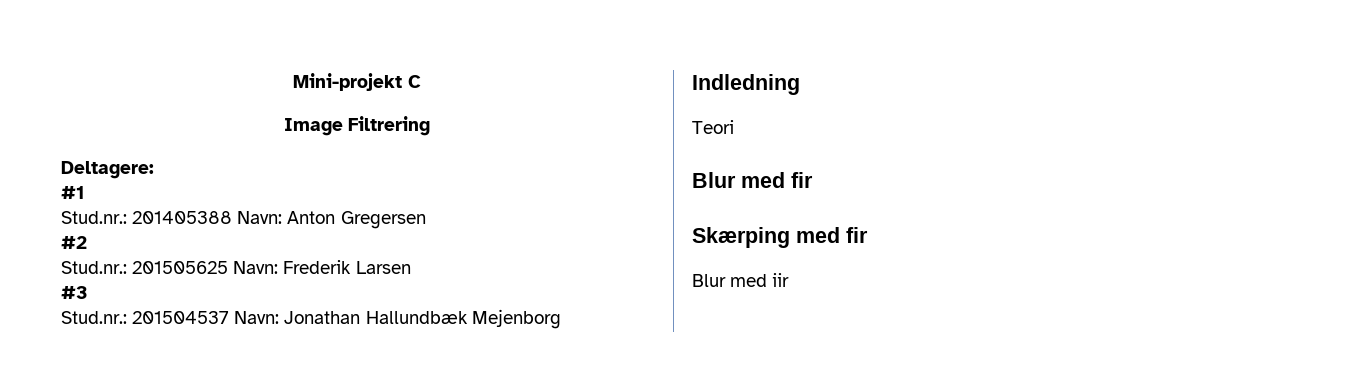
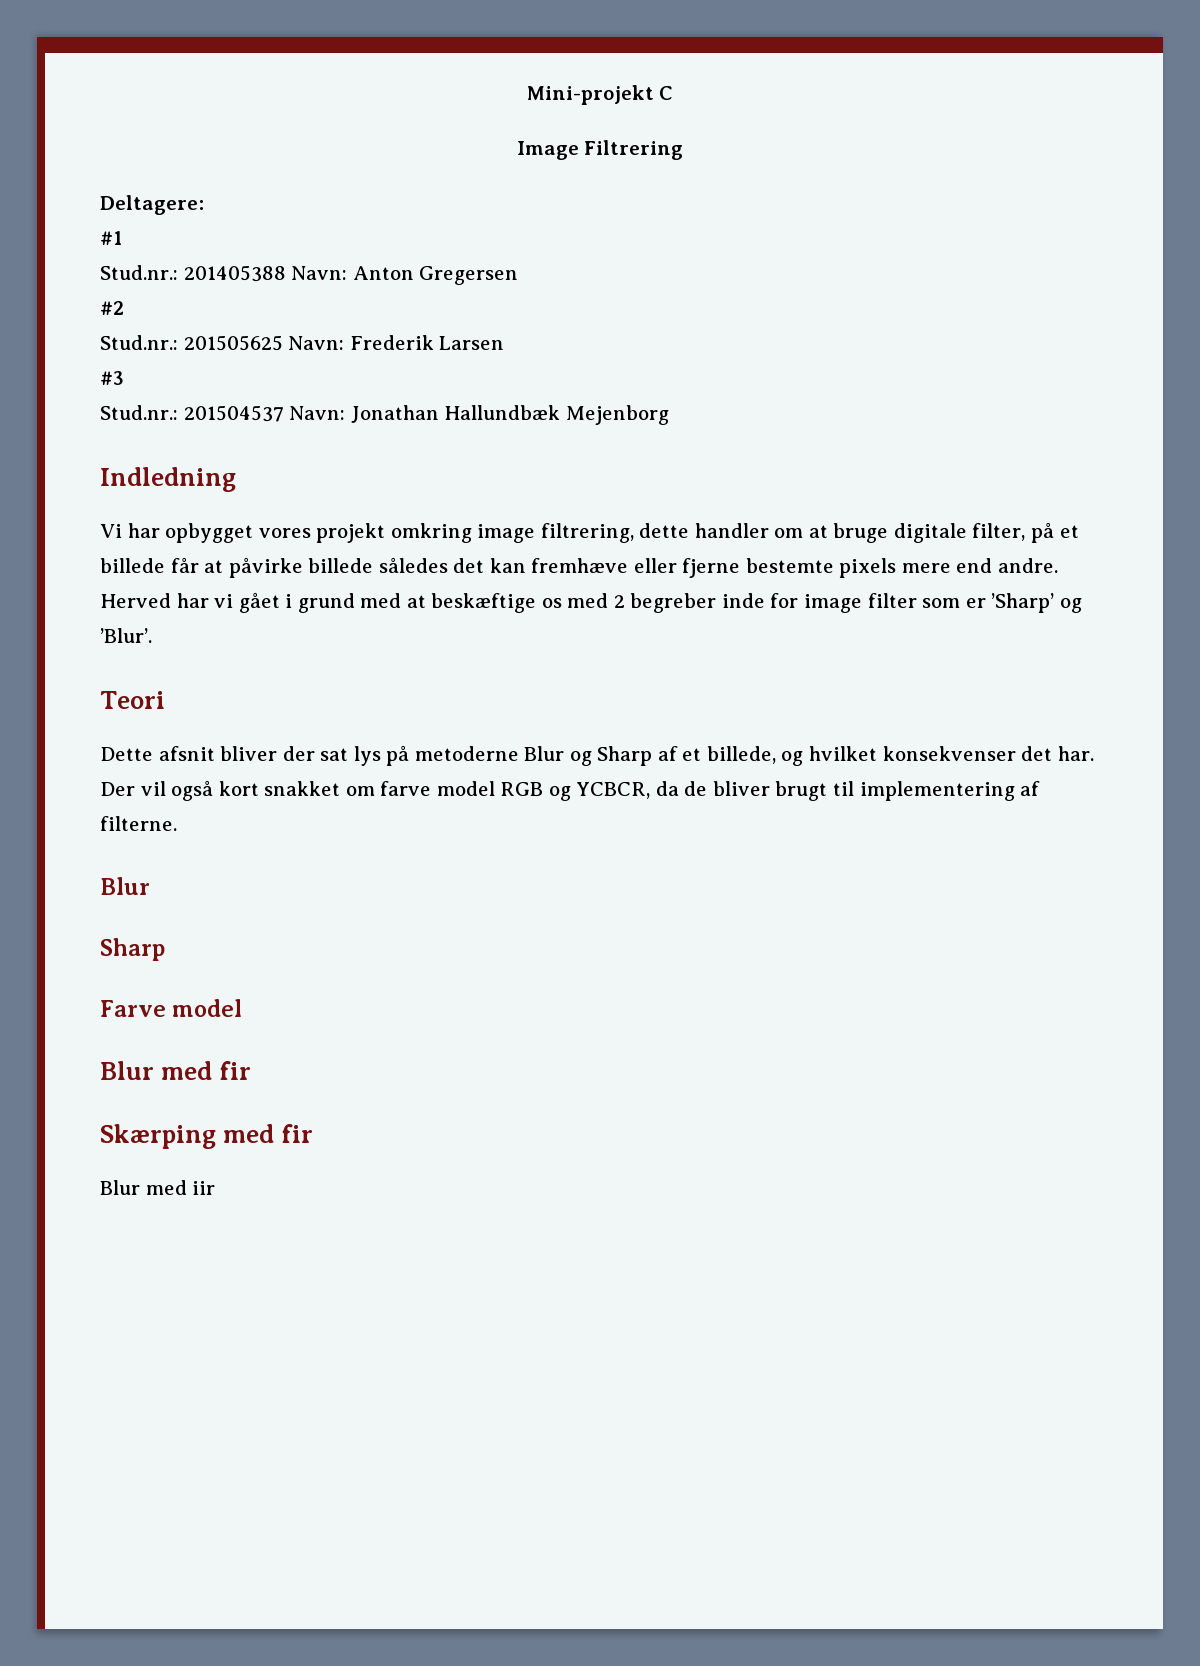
+ Vi har opbygget vores projekt omkring image filtrering, dette handler om at bruge digitale filter, på et billede får at påvirke billede således det kan fremhæve eller fjerne bestemte pixels mere end andre. Herved har vi gået i grund med at beskæftige os med 2 begreber inde for image filter som er ’Sharp’ og ’Blur’.
  Teori
+ Dette afsnit bliver der sat lys på metoderne Blur og Sharp af et billede, og hvilket konsekvenser det har. Der vil også kort snakket om farve model RGB og YCBCR, da de bliver brugt til implementering af filterne.
+ Blur
+ Sharp
+ Farve model

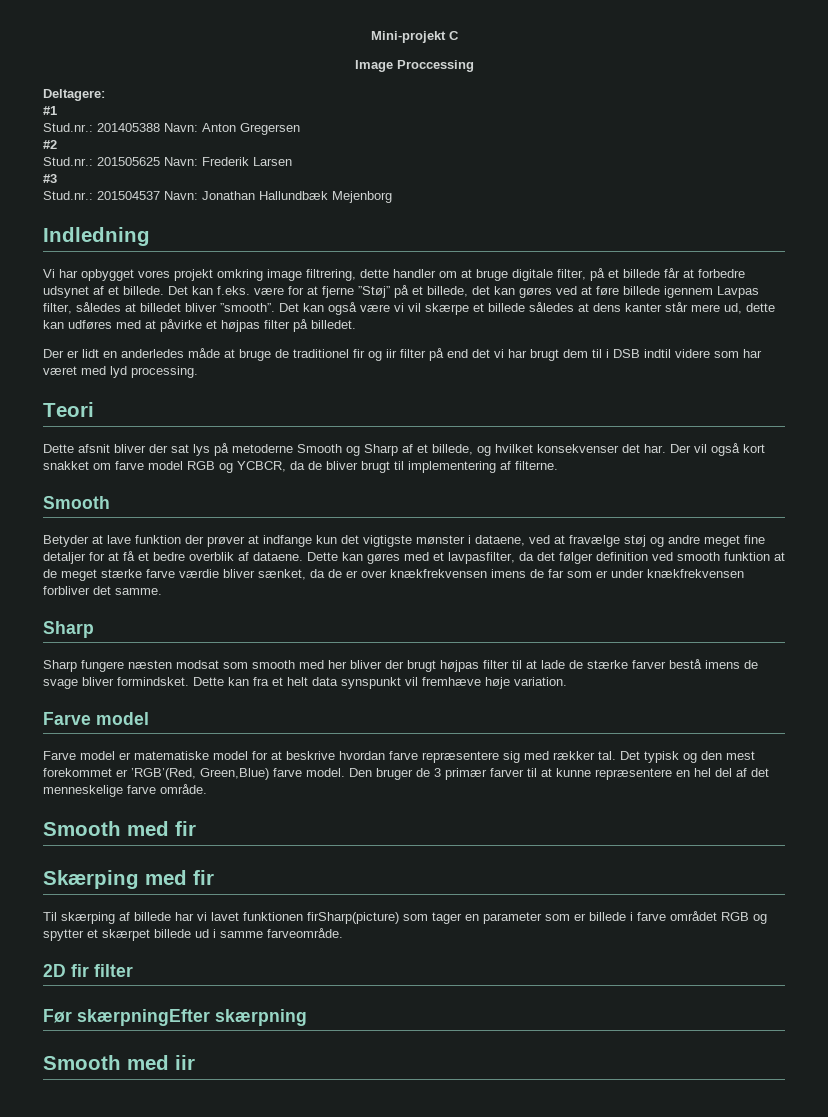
- Image Filtrering
+ Image Proccessing
- Vi har opbygget vores projekt omkring image filtrering, dette handler om at bruge digitale filter, på et billede får at påvirke billede således det kan fremhæve eller fjerne bestemte pixels mere end andre. Herved har vi gået i grund med at beskæftige os med 2 begreber inde for image filter som er ’Sharp’ og ’Blur’.
+ Vi har opbygget vores projekt omkring image filtrering, dette handler om at bruge digitale filter, på et billede får at forbedre udsynet af et billede. Det kan f.eks. være for at fjerne ”Støj” på et billede, det kan gøres ved at føre billede igennem Lavpas filter, således at billedet bliver ”smooth”. Det kan også være vi vil skærpe et billede således at dens kanter står mere ud, dette kan udføres med at påvirke et højpas filter på billedet.
+ Der er lidt en anderledes måde at bruge de traditionel fir og iir filter på end det vi har brugt dem til i DSB indtil videre som har været med lyd processing.
- Dette afsnit bliver der sat lys på metoderne Blur og Sharp af et billede, og hvilket konsekvenser det har.
+ Dette afsnit bliver der sat lys på metoderne Smooth og Sharp af et billede, og hvilket konsekvenser det har.
  Der vil også kort snakket om farve model RGB og YCBCR, da de bliver brugt til implementering af filterne.
- Blur
+ Smooth
+ Betyder at lave funktion der prøver at indfange kun det vigtigste mønster i dataene, ved at fravælge støj og andre meget fine detaljer for at få et bedre overblik af dataene. Dette kan gøres med et lavpasfilter, da det følger definition ved smooth funktion at de meget stærke farve værdie bliver sænket, da de er over knækfrekvensen imens de far som er under knækfrekvensen forbliver det samme.
  Sharp
+ Sharp fungere næsten modsat som smooth med her bliver der brugt højpas filter til at lade de stærke farver bestå imens de svage bliver formindsket. Dette kan fra et helt data synspunkt vil fremhæve høje variation.
  Farve model
- Blur med fir
+ Farve model er matematiske model for at beskrive hvordan farve repræsentere sig med rækker tal. Det typisk og den mest forekommet er ’RGB’(Red, Green,Blue) farve model. Den bruger de 3 primær farver til at kunne repræsentere en hel del af det menneskelige farve område.
+ Smooth med fir
- Blur med iir
+ Til skærping af billede har vi lavet funktionen firSharp(picture) som tager en parameter som er billede i farve området RGB og spytter et skærpet billede ud i samme farveområde.
+ 2D fir filter
+ Før skærpningEfter skærpning
+ Smooth med iir

